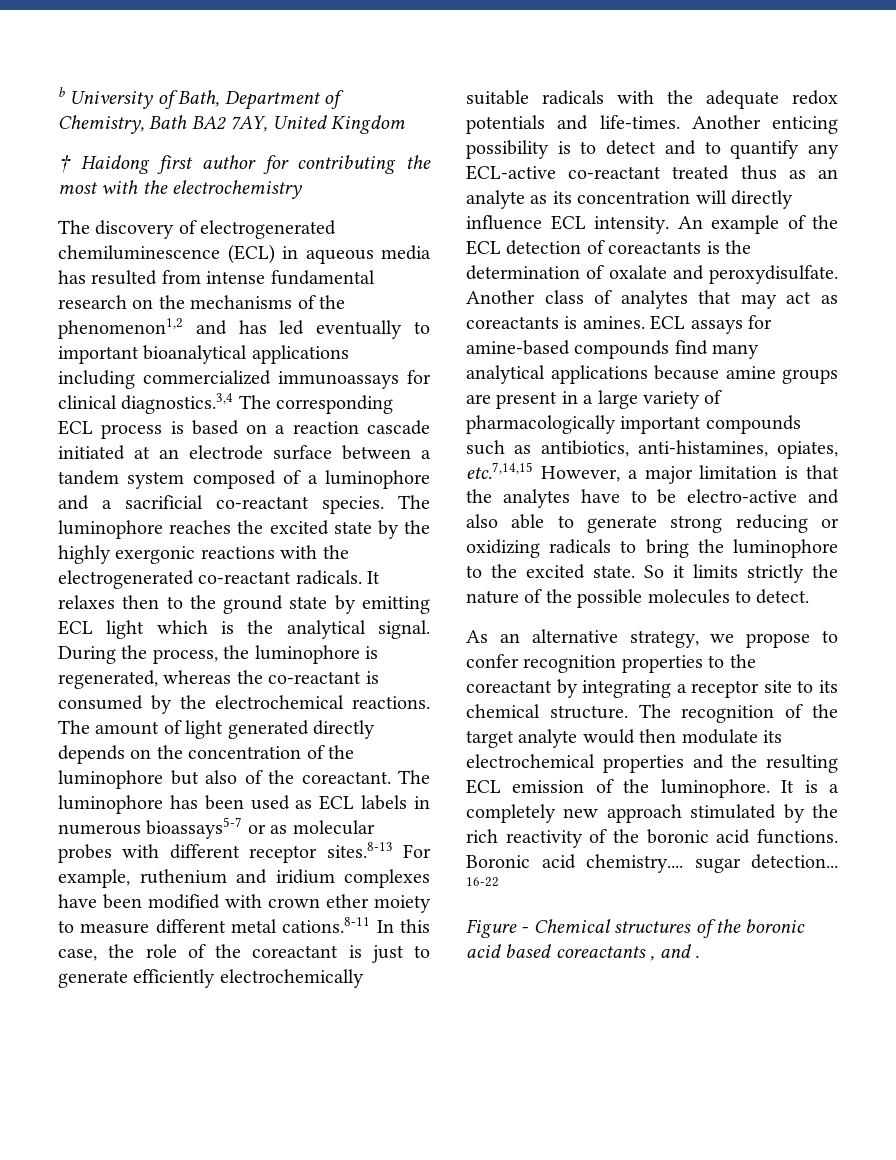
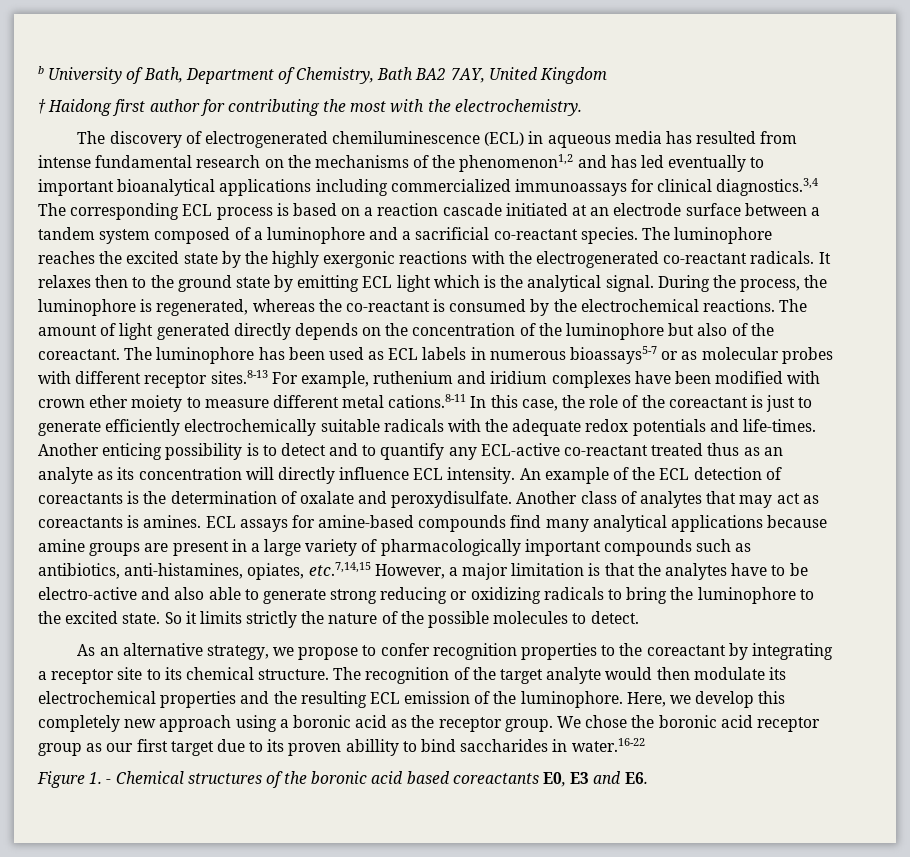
- † Haidong first author for contributing the most with the electrochemistry
+ † Haidong first author for contributing the most with the electrochemistry.
- It is a completely new approach stimulated by the rich reactivity of the boronic acid functions. Boronic acid chemistry.... sugar detection... 16-22
+ Here, we develop this completely new approach using a boronic acid as the receptor group. We chose the boronic acid receptor group as our first target due to its proven abillity to bind saccharides in water.16-22
- Figure - Chemical structures of the boronic acid based coreactants , and .
+ Figure 1. - Chemical structures of the boronic acid based coreactants E0, E3 and E6.

